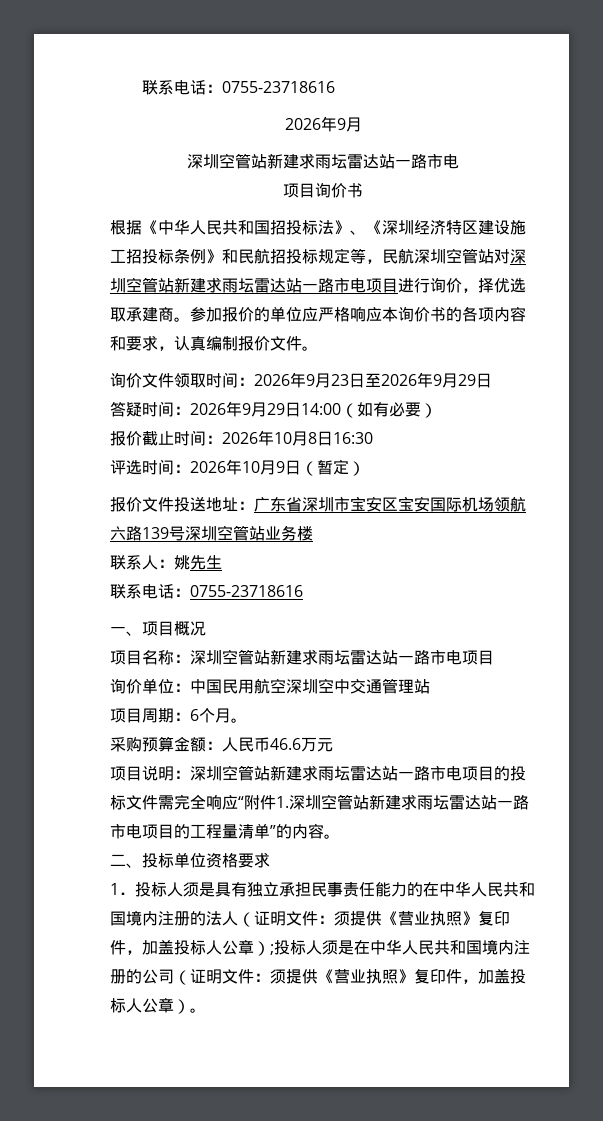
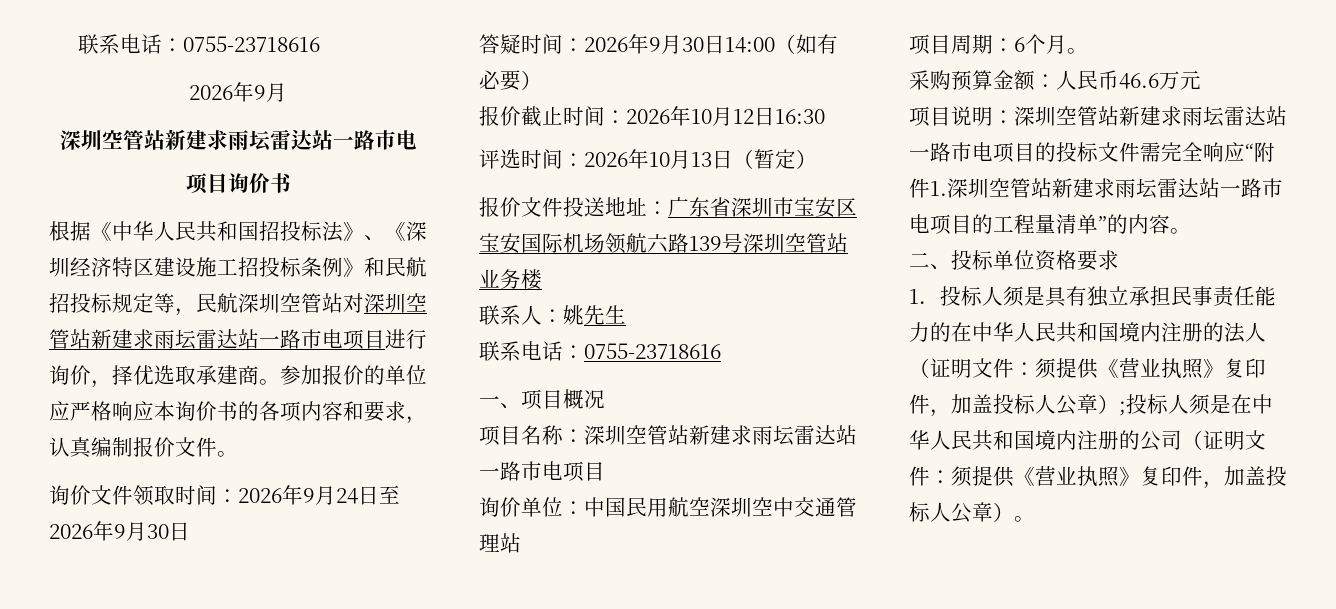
- 询价文件领取时间：2026年9月23日至2026年9月29日
+ 询价文件领取时间：2026年9月24日至2026年9月30日
- 答疑时间：2026年9月29日14:00（如有必要）
+ 答疑时间：2026年9月30日14:00（如有必要）
- 报价截止时间：2026年10月8日16:30
+ 报价截止时间：2026年10月12日16:30
- 评选时间：2026年10月9日（暂定）
+ 评选时间：2026年10月13日（暂定）

